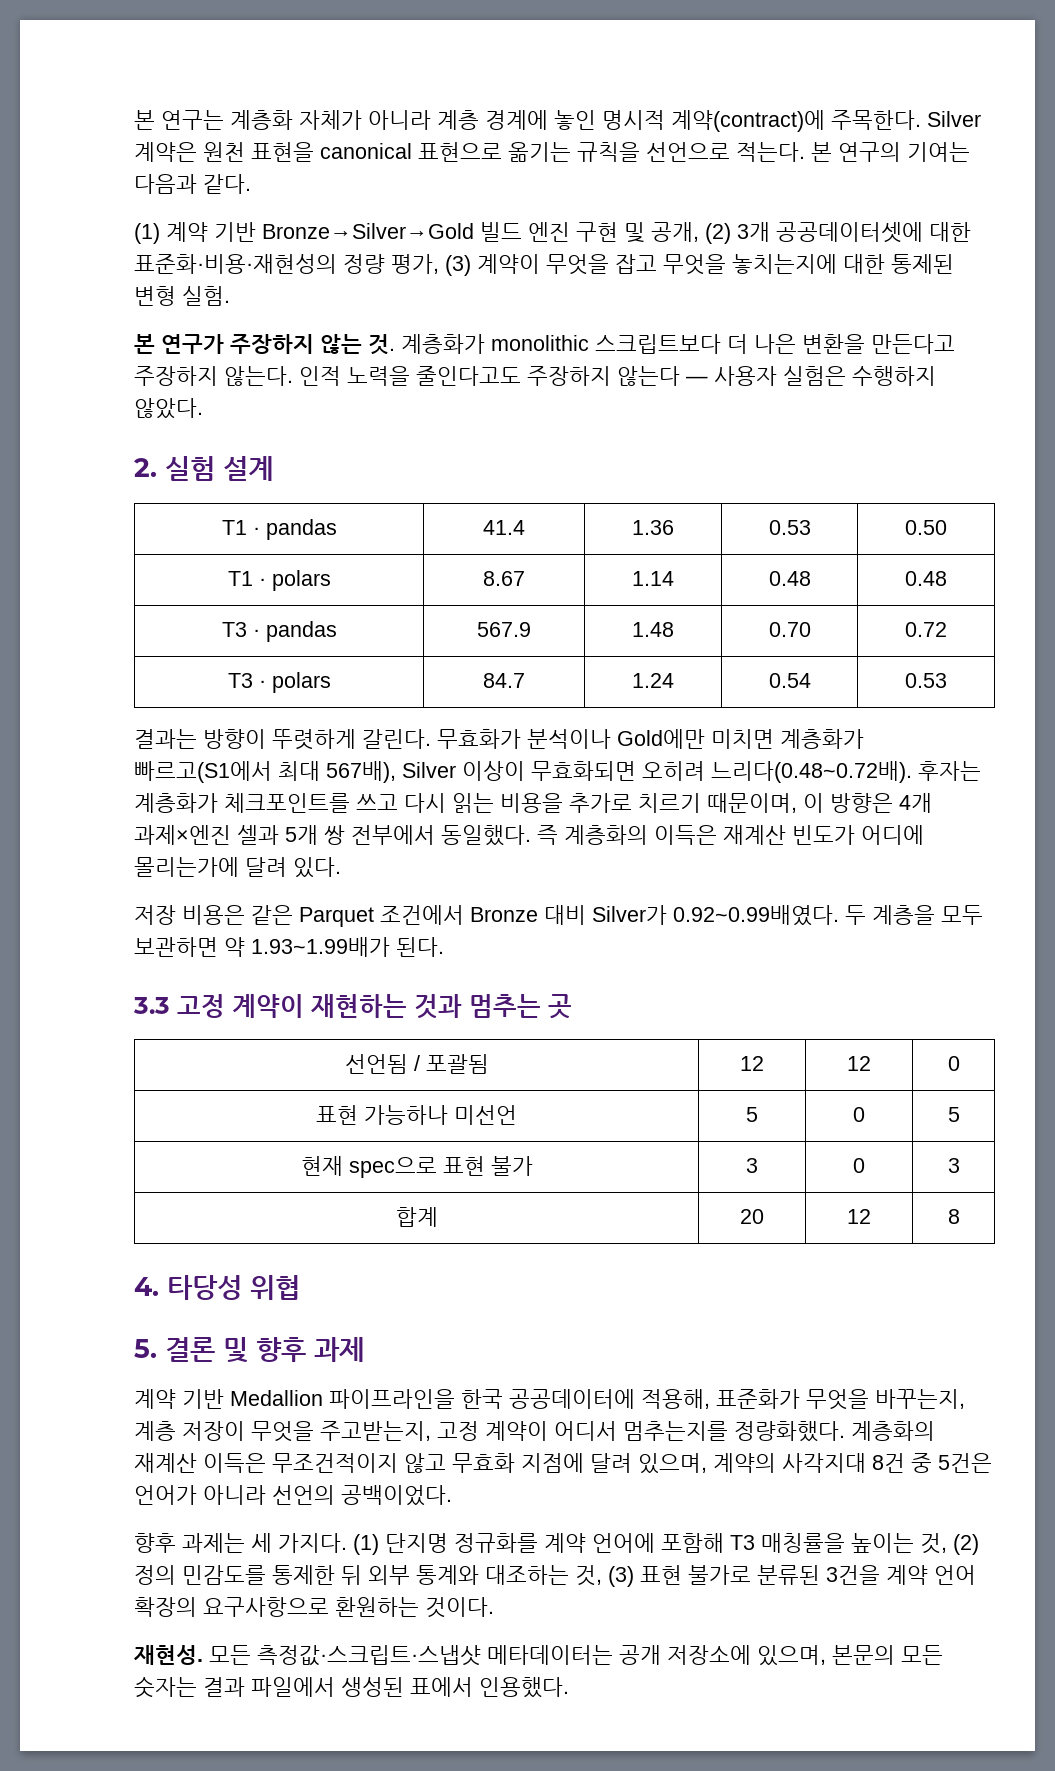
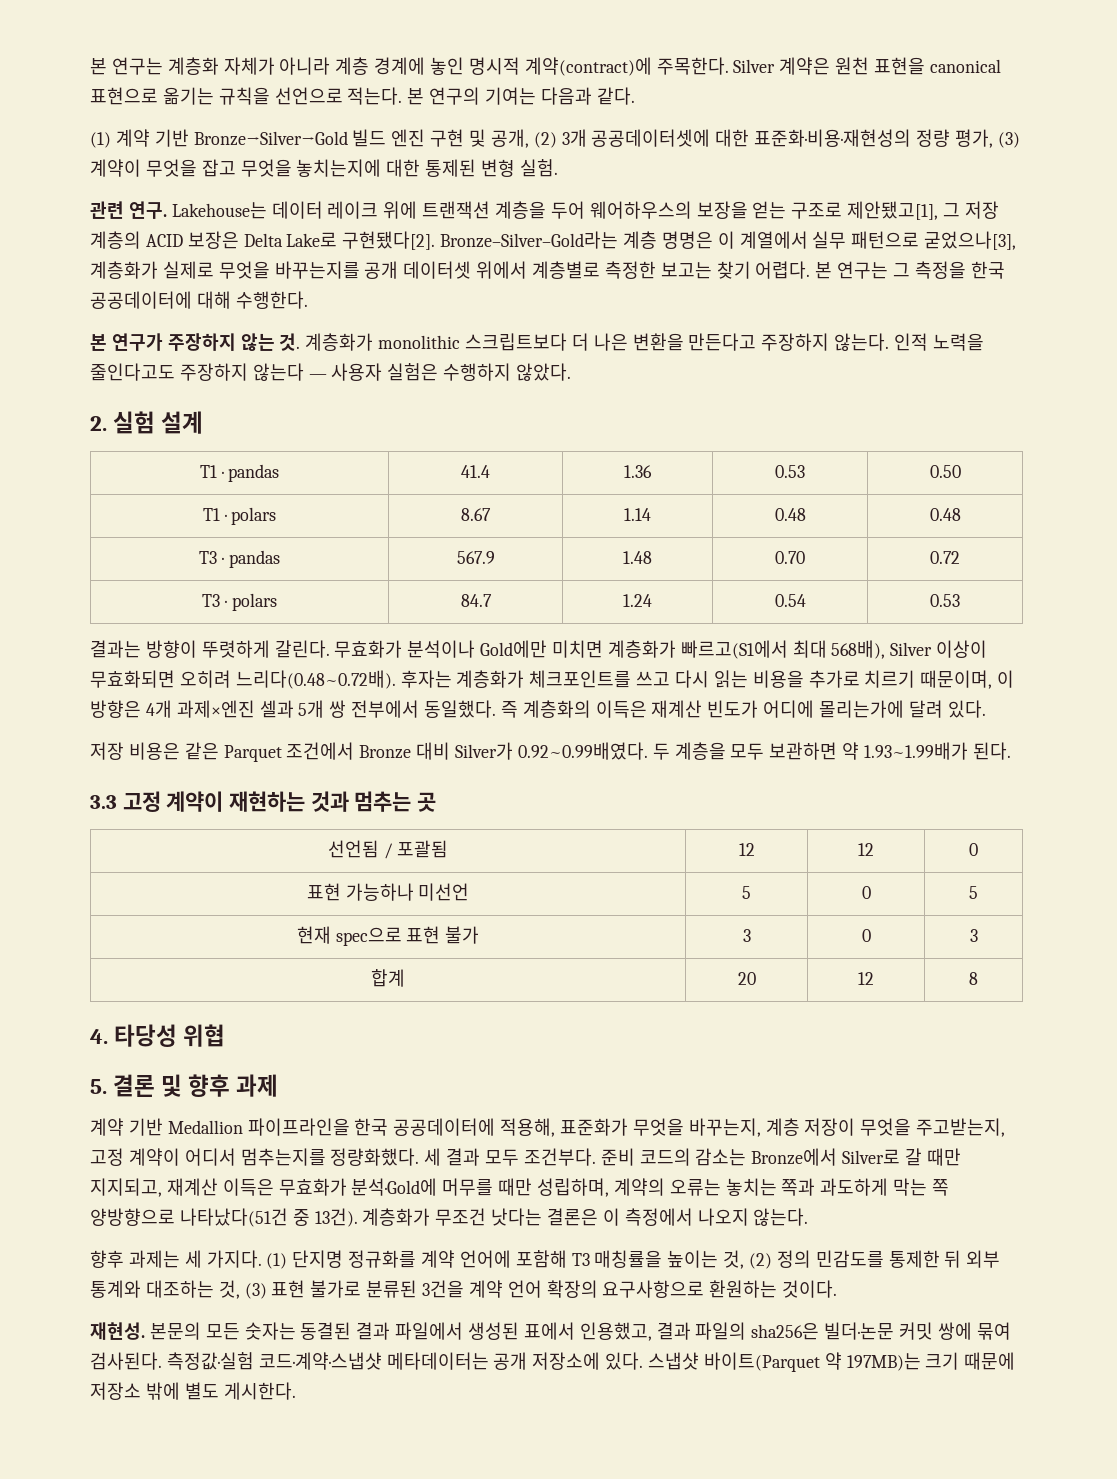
+ 관련 연구. Lakehouse는 데이터 레이크 위에 트랜잭션 계층을 두어 웨어하우스의 보장을 얻는 구조로 제안됐고[1], 그 저장 계층의 ACID 보장은 Delta Lake로 구현됐다[2]. Bronze–Silver–Gold라는 계층 명명은 이 계열에서 실무 패턴으로 굳었으나[3], 계층화가 실제로 무엇을 바꾸는지를 공개 데이터셋 위에서 계층별로 측정한 보고는 찾기 어렵다. 본 연구는 그 측정을 한국 공공데이터에 대해 수행한다.
- 무효화가 분석이나 Gold에만 미치면 계층화가 빠르고(S1에서 최대 567배), Silver 이상이 무효화되면 오히려 느리다(0.48~0.72배). 후자는 계층화가 체크포인트를 쓰고 다시 읽는 비용을 추가로 치르기 때문이며, 이 방향은 4개 과제×엔진 셀과 5개 쌍 전부에서 동일했다.
+ 무효화가 분석이나 Gold에만 미치면 계층화가 빠르고(S1에서 최대 568배), Silver 이상이 무효화되면 오히려 느리다(0.48~0.72배). 후자는 계층화가 체크포인트를 쓰고 다시 읽는 비용을 추가로 치르기 때문이며, 이 방향은 4개 과제×엔진 셀과 5개 쌍 전부에서 동일했다.
- 계층화의 재계산 이득은 무조건적이지 않고 무효화 지점에 달려 있으며, 계약의 사각지대 8건 중 5건은 언어가 아니라 선언의 공백이었다.
+ 세 결과 모두 조건부다. 준비 코드의 감소는 Bronze에서 Silver로 갈 때만 지지되고, 재계산 이득은 무효화가 분석·Gold에 머무를 때만 성립하며, 계약의 오류는 놓치는 쪽과 과도하게 막는 쪽 양방향으로 나타났다(51건 중 13건). 계층화가 무조건 낫다는 결론은 이 측정에서 나오지 않는다.
- 모든 측정값·스크립트·스냅샷 메타데이터는 공개 저장소에 있으며, 본문의 모든 숫자는 결과 파일에서 생성된 표에서 인용했다.
+ 본문의 모든 숫자는 동결된 결과 파일에서 생성된 표에서 인용했고, 결과 파일의 sha256은 빌더·논문 커밋 쌍에 묶여 검사된다. 측정값·실험 코드·계약·스냅샷 메타데이터는 공개 저장소에 있다. 스냅샷 바이트(Parquet 약 197MB)는 크기 때문에 저장소 밖에 별도 게시한다.

